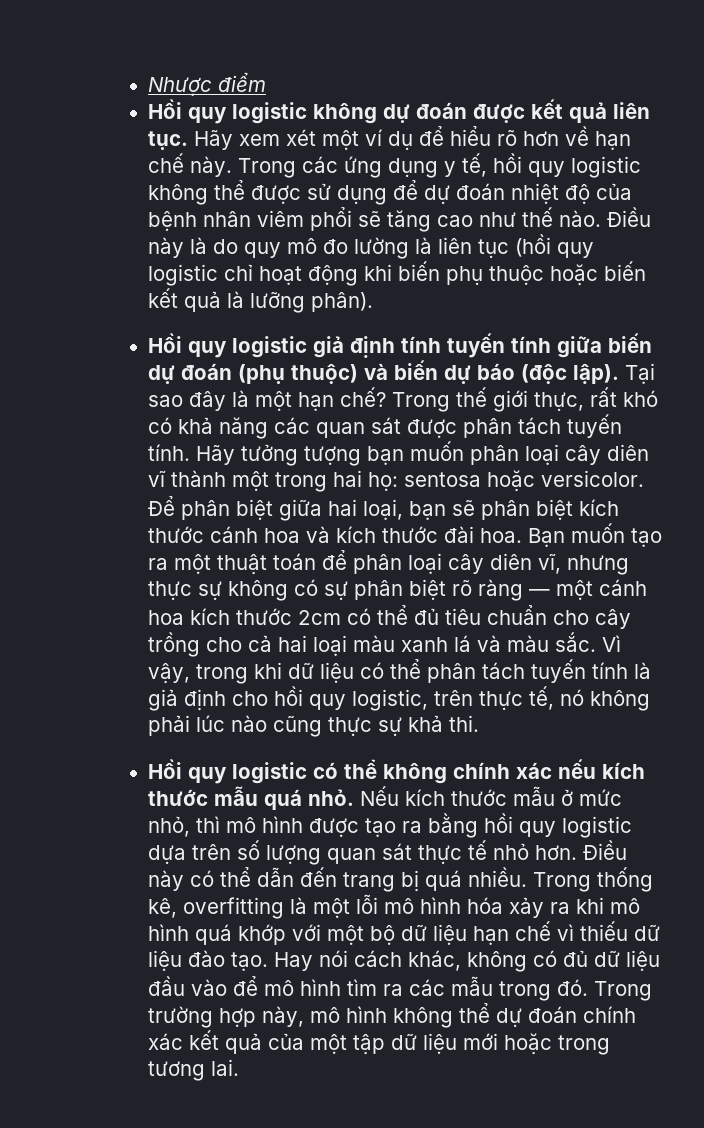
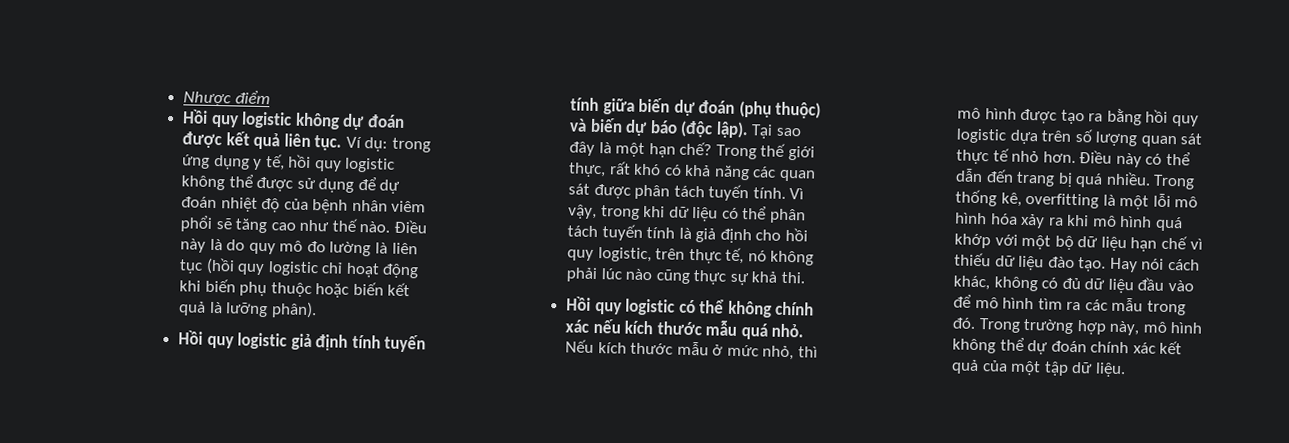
- Hãy xem xét một ví dụ để hiểu rõ hơn về hạn chế này. Trong các ứng dụng y tế, hồi quy logistic không thể được sử dụng để dự đoán nhiệt độ của bệnh nhân viêm phổi sẽ tăng cao như thế nào.
+ Ví dụ: trong ứng dụng y tế, hồi quy logistic không thể được sử dụng để dự đoán nhiệt độ của bệnh nhân viêm phổi sẽ tăng cao như thế nào.
- Hãy tưởng tượng bạn muốn phân loại cây diên vĩ thành một trong hai họ: sentosa hoặc versicolor. Để phân biệt giữa hai loại, bạn sẽ phân biệt kích thước cánh hoa và kích thước đài hoa. Bạn muốn tạo ra một thuật toán để phân loại cây diên vĩ, nhưng thực sự không có sự phân biệt rõ ràng — một cánh hoa kích thước 2cm có thể đủ tiêu chuẩn cho cây trồng cho cả hai loại màu xanh lá và màu sắc.
- Trong trường hợp này, mô hình không thể dự đoán chính xác kết quả của một tập dữ liệu mới hoặc trong tương lai.
+ Trong trường hợp này, mô hình không thể dự đoán chính xác kết quả của một tập dữ liệu.

